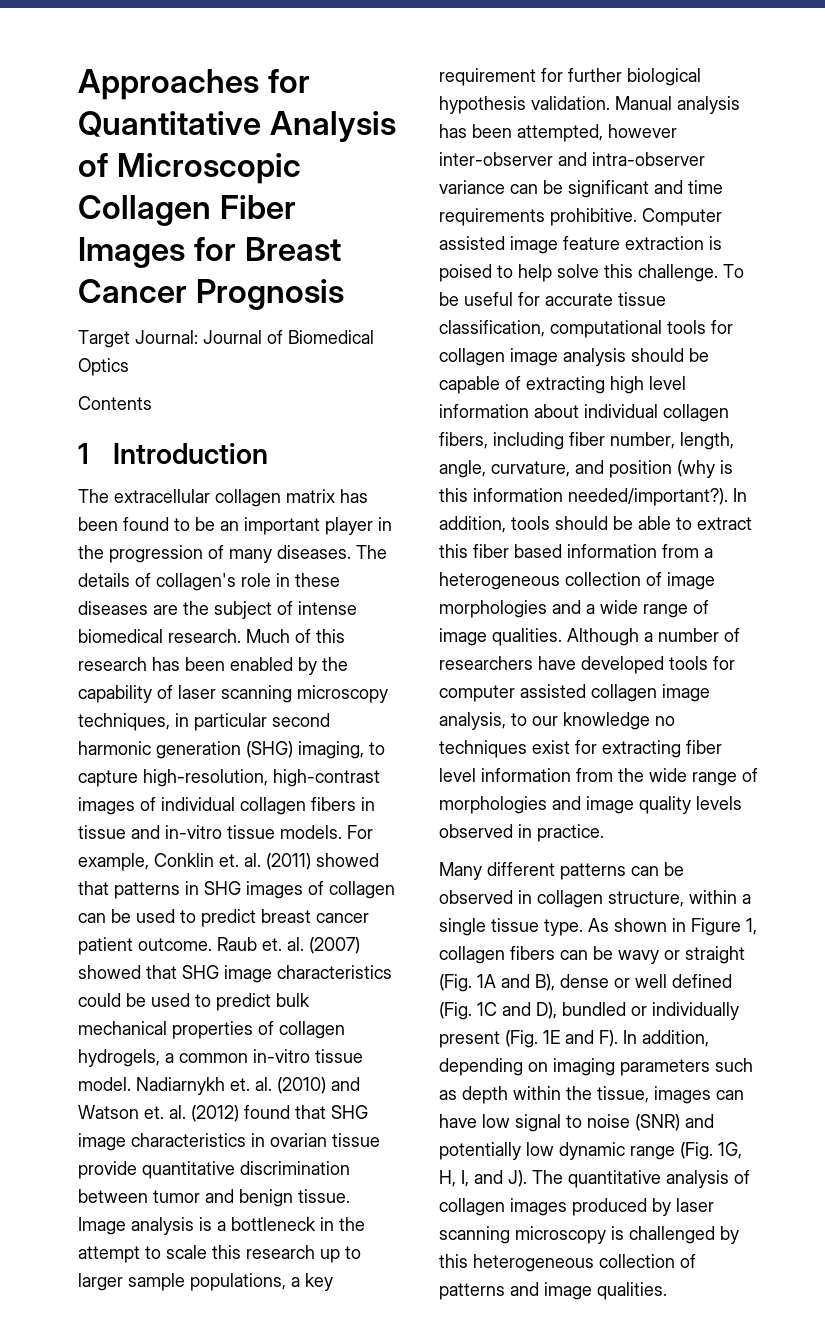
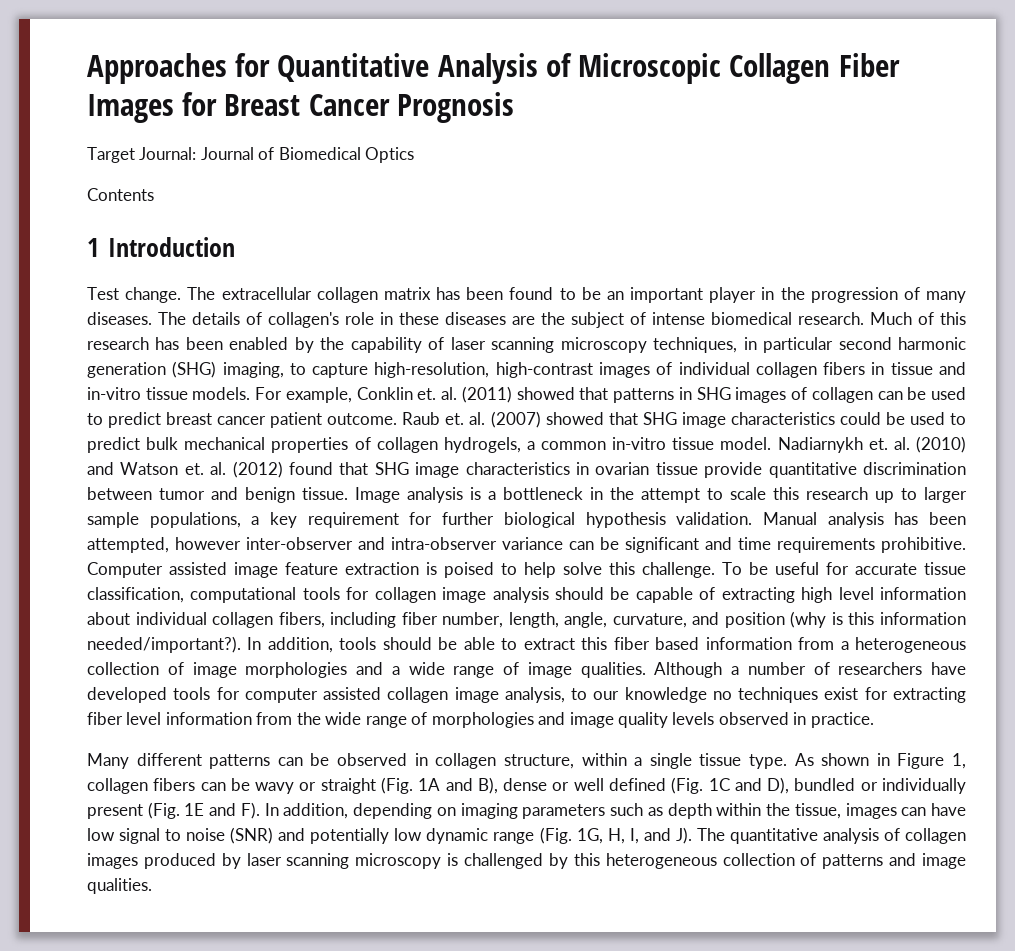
+ Test change.

